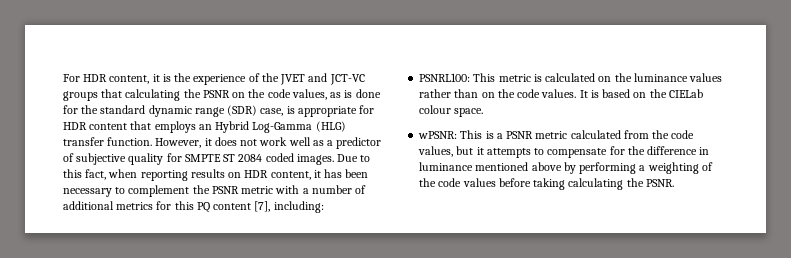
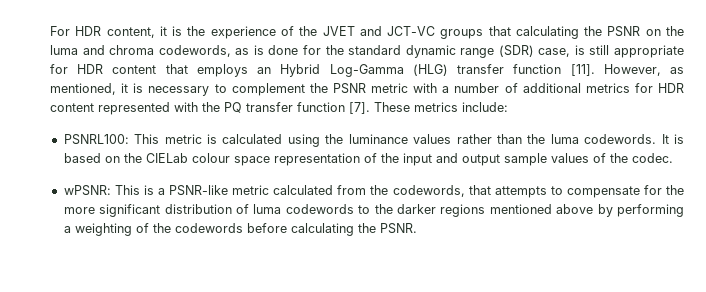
- For HDR content, it is the experience of the JVET and JCT-VC groups that calculating the PSNR on the code values, as is done for the standard dynamic range (SDR) case, is appropriate for HDR content that employs an Hybrid Log-Gamma (HLG) transfer function. However, it does not work well as a predictor of subjective quality for SMPTE ST 2084 coded images. Due to this fact, when reporting results on HDR content, it has been necessary to complement the PSNR metric with a number of additional metrics for this PQ content [7], including:
+ For HDR content, it is the experience of the JVET and JCT-VC groups that calculating the PSNR on the luma and chroma codewords, as is done for the standard dynamic range (SDR) case, is still appropriate for HDR content that employs an Hybrid Log-Gamma (HLG) transfer function [11]. However, as mentioned, it is necessary to complement the PSNR metric with a number of additional metrics for HDR content represented with the PQ transfer function [7]. These metrics include:
- PSNRL100: This metric is calculated on the luminance values rather than on the code values.
+ PSNRL100: This metric is calculated using the luminance values rather than the luma codewords.
- It is based on the CIELab colour space.
+ It is based on the CIELab colour space representation of the input and output sample values of the codec.
- wPSNR: This is a PSNR metric calculated from the code values, but it attempts to compensate for the difference in luminance mentioned above by performing a weighting of the code values before taking calculating the PSNR.
+ wPSNR: This is a PSNR-like metric calculated from the codewords, that attempts to compensate for the more significant distribution of luma codewords to the darker regions mentioned above by performing a weighting of the codewords before calculating the PSNR.

